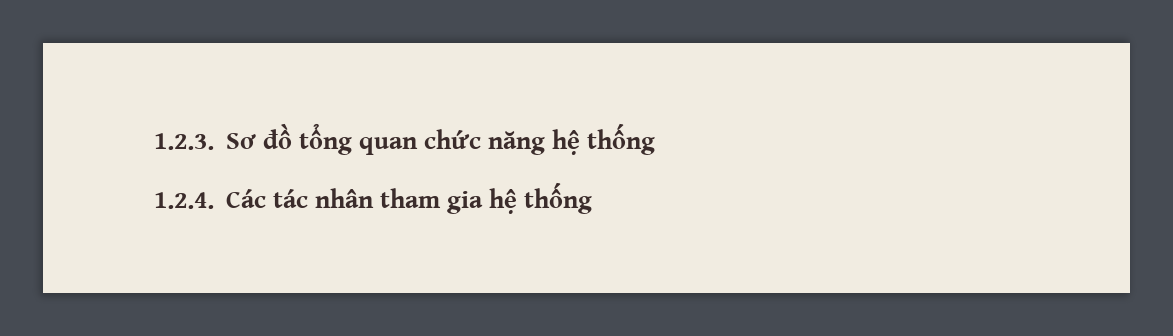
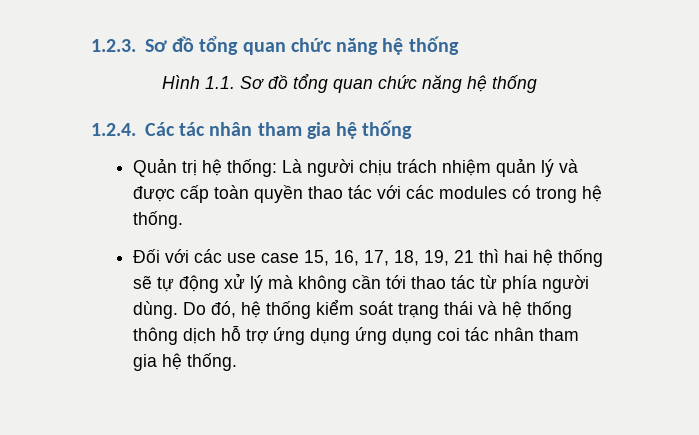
+ Hình 1.1. Sơ đồ tổng quan chức năng hệ thống
+ Quản trị hệ thống: Là người chịu trách nhiệm quản lý và được cấp toàn quyền thao tác với các modules có trong hệ thống.
+ Đối với các use case 15, 16, 17, 18, 19, 21 thì hai hệ thống sẽ tự động xử lý mà không cần tới thao tác từ phía người dùng. Do đó, hệ thống kiểm soát trạng thái và hệ thống thông dịch hỗ trợ ứng dụng ứng dụng coi tác nhân tham gia hệ thống.

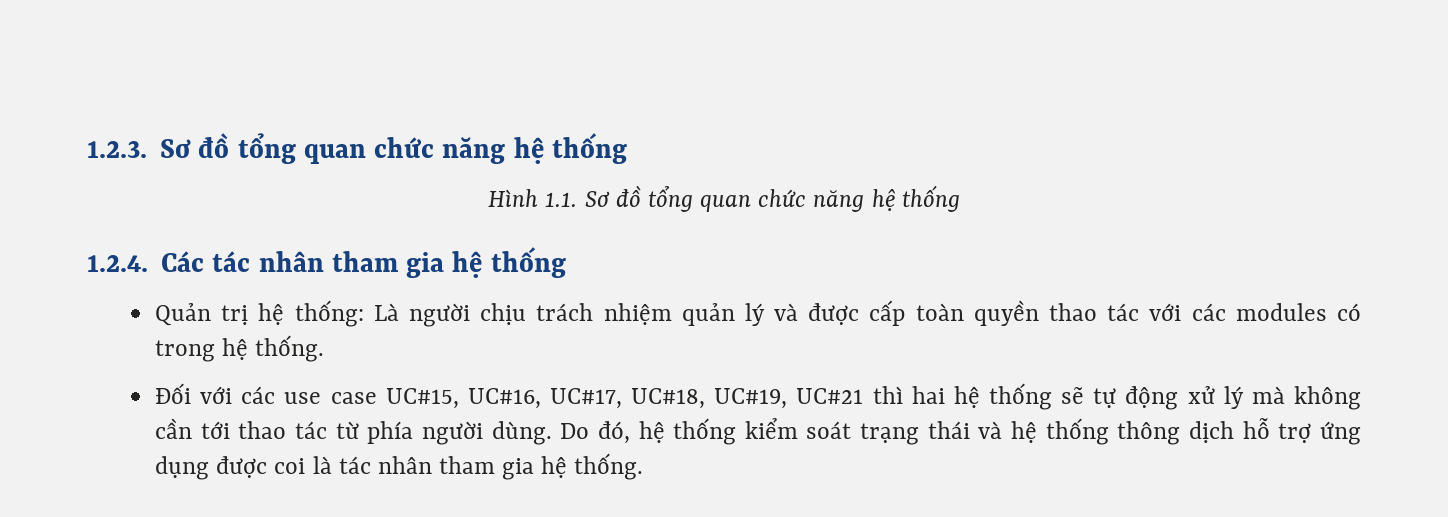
- Đối với các use case 15, 16, 17, 18, 19, 21 thì hai hệ thống sẽ tự động xử lý mà không cần tới thao tác từ phía người dùng.
+ Đối với các use case UC#15, UC#16, UC#17, UC#18, UC#19, UC#21 thì hai hệ thống sẽ tự động xử lý mà không cần tới thao tác từ phía người dùng.
- Do đó, hệ thống kiểm soát trạng thái và hệ thống thông dịch hỗ trợ ứng dụng ứng dụng coi tác nhân tham gia hệ thống.
+ Do đó, hệ thống kiểm soát trạng thái và hệ thống thông dịch hỗ trợ ứng dụng được coi là tác nhân tham gia hệ thống.

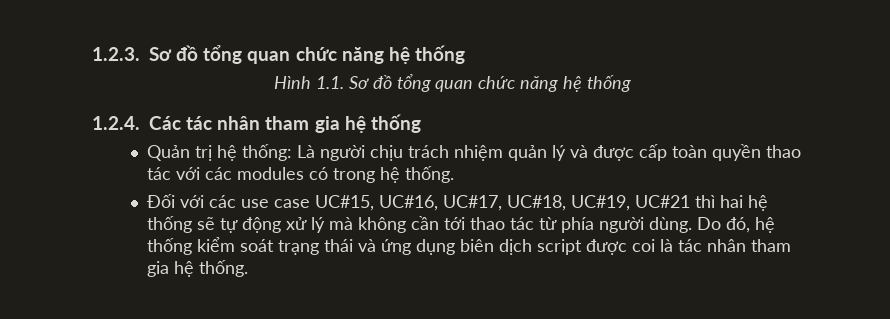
- Do đó, hệ thống kiểm soát trạng thái và hệ thống thông dịch hỗ trợ ứng dụng được coi là tác nhân tham gia hệ thống.
+ Do đó, hệ thống kiểm soát trạng thái và ứng dụng biên dịch script được coi là tác nhân tham gia hệ thống.

